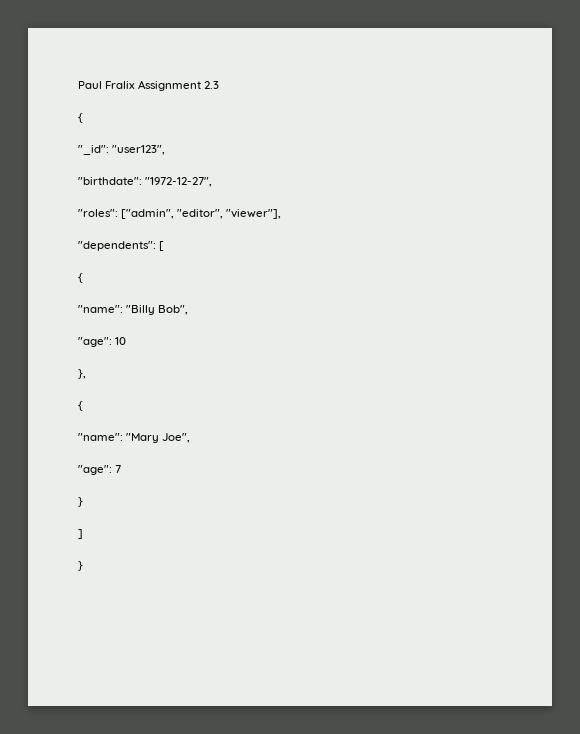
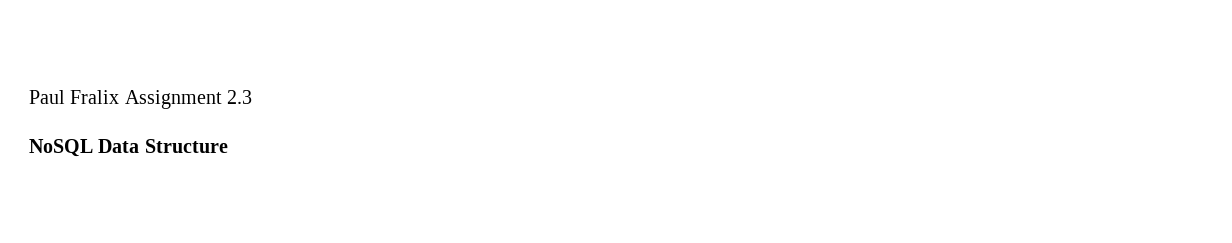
  Paul Fralix Assignment 2.3
- {
- "_id": "user123",
- "birthdate": "1972-12-27",
- "roles": ["admin", "editor", "viewer"],
- "dependents": [
- {
- "name": "Billy Bob",
- "age": 10
- },
- {
- "name": "Mary Joe",
- "age": 7
- }
- ]
- }
+ NoSQL Data Structure

